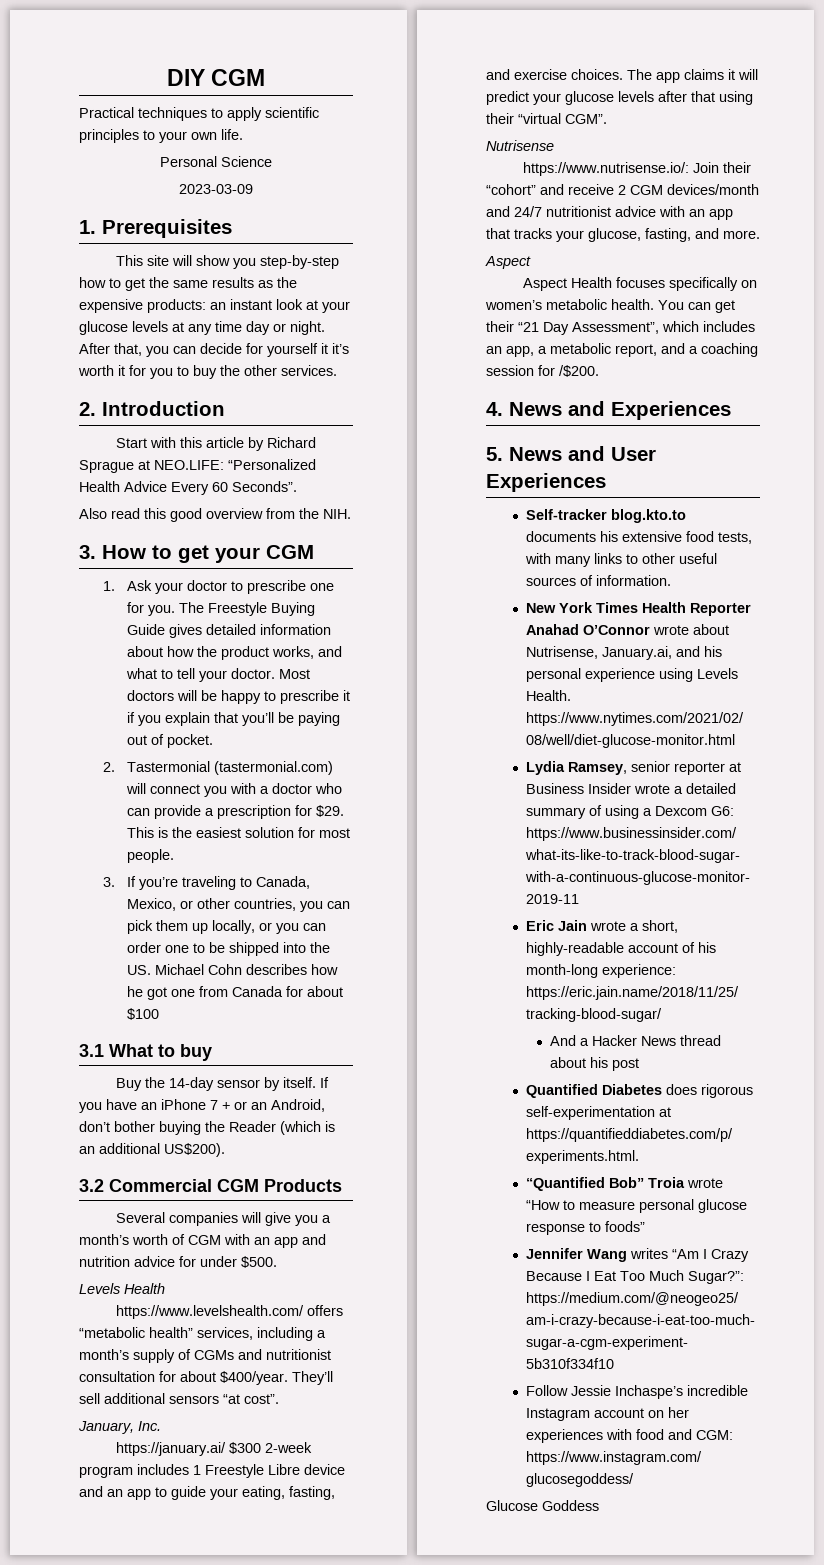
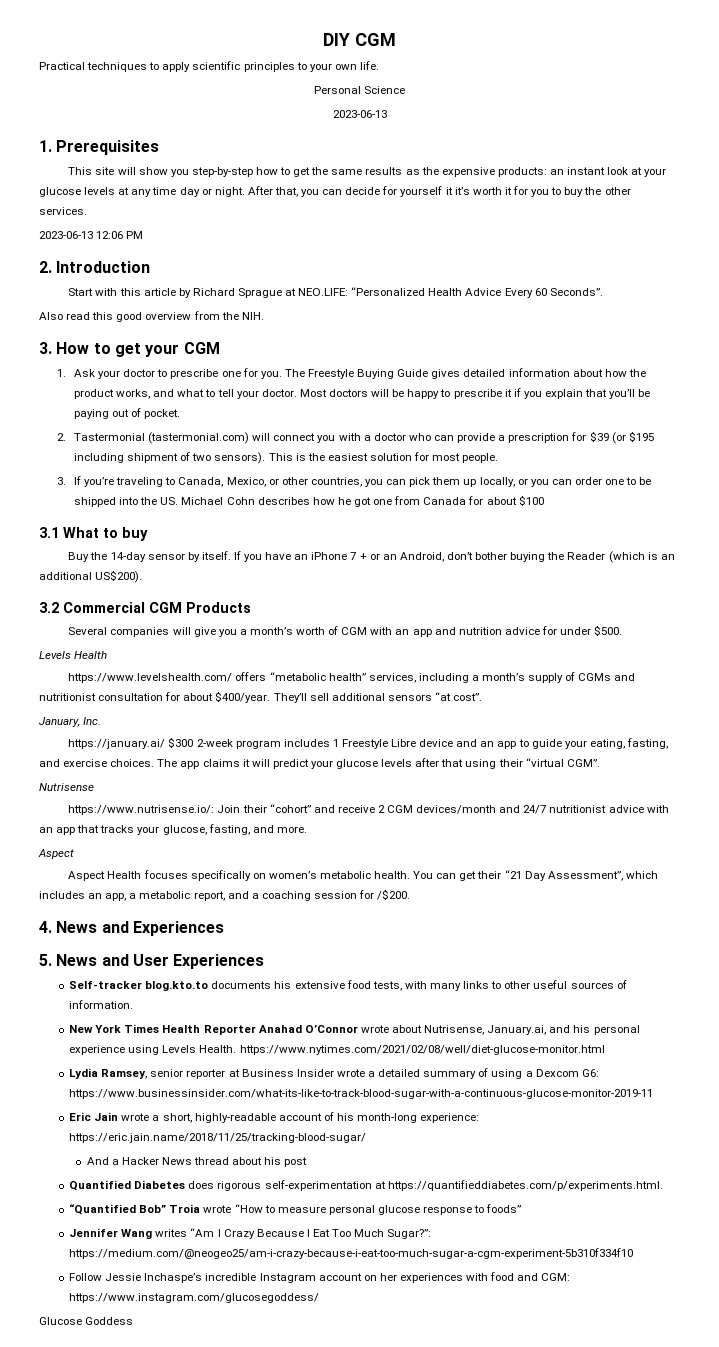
  Personal Science
- 2023-03-09
+ 2023-06-13
+ 2023-06-13 12:06 PM
- 2. Tastermonial (tastermonial.com) will connect you with a doctor who can provide a prescription for $29.
+ 2. Tastermonial (tastermonial.com) will connect you with a doctor who can provide a prescription for $39 (or $195 including shipment of two sensors).

